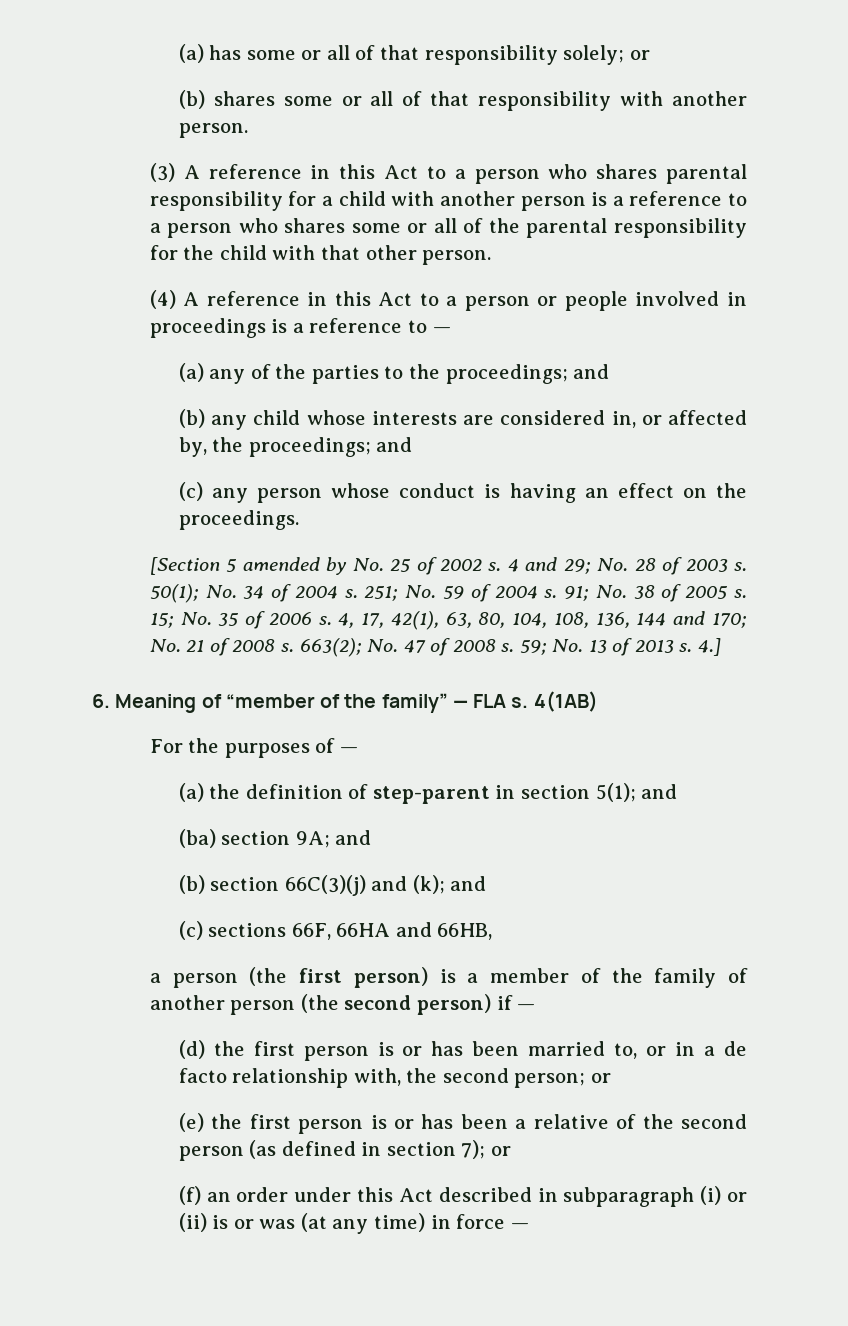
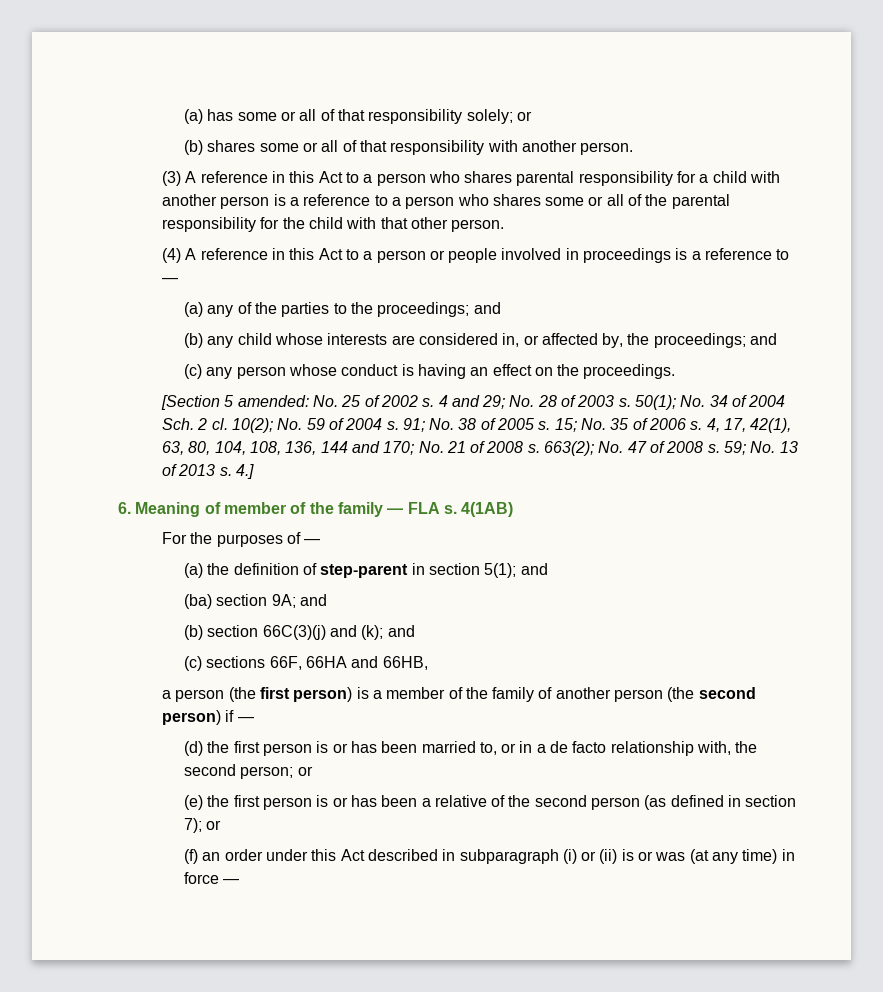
- [Section 5 amended by No. 25 of 2002 s.
+ [Section 5 amended: No. 25 of 2002 s.
- 50(1); No. 34 of 2004 s. 251; No. 59 of 2004 s.
+ 50(1); No. 34 of 2004 Sch. 2 cl. 10(2); No. 59 of 2004 s.
- 6. Meaning of “member of the family” — FLA s.
+ 6. Meaning of member of the family — FLA s.

